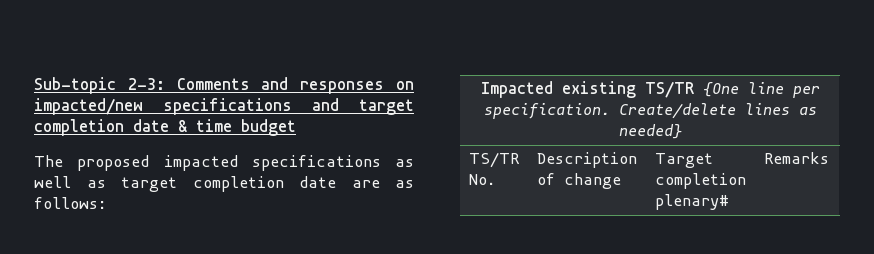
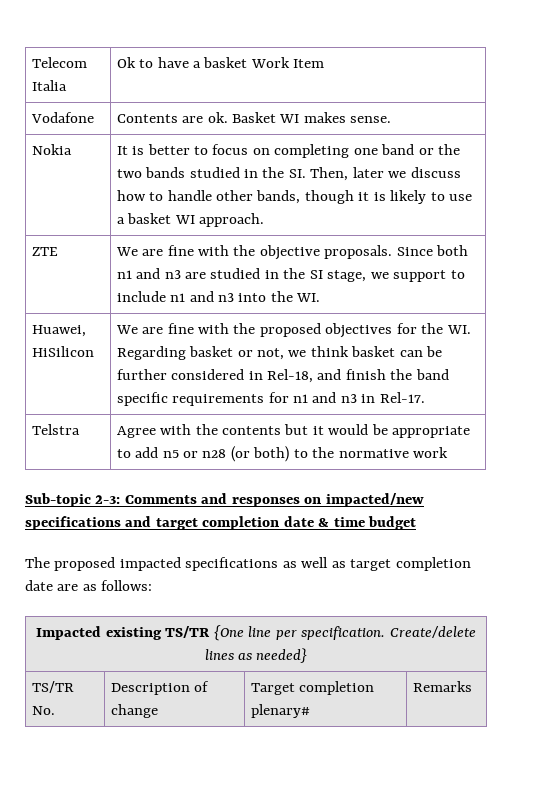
+ Telecom Italia | Ok to have a basket Work Item
+ Vodafone | Contents are ok. Basket WI makes sense.
+ Nokia | It is better to focus on completing one band or the two bands studied in the SI. Then, later we discuss how to handle other bands, though it is likely to use a basket WI approach.
+ ZTE | We are fine with the objective proposals. Since both n1 and n3 are studied in the SI stage, we support to include n1 and n3 into the WI.
+ Huawei, HiSilicon | We are fine with the proposed objectives for the WI. Regarding basket or not, we think basket can be further considered in Rel-18, and finish the band specific requirements for n1 and n3 in Rel-17.
+ Telstra | Agree with the contents but it would be appropriate to add n5 or n28 (or both) to the normative work

